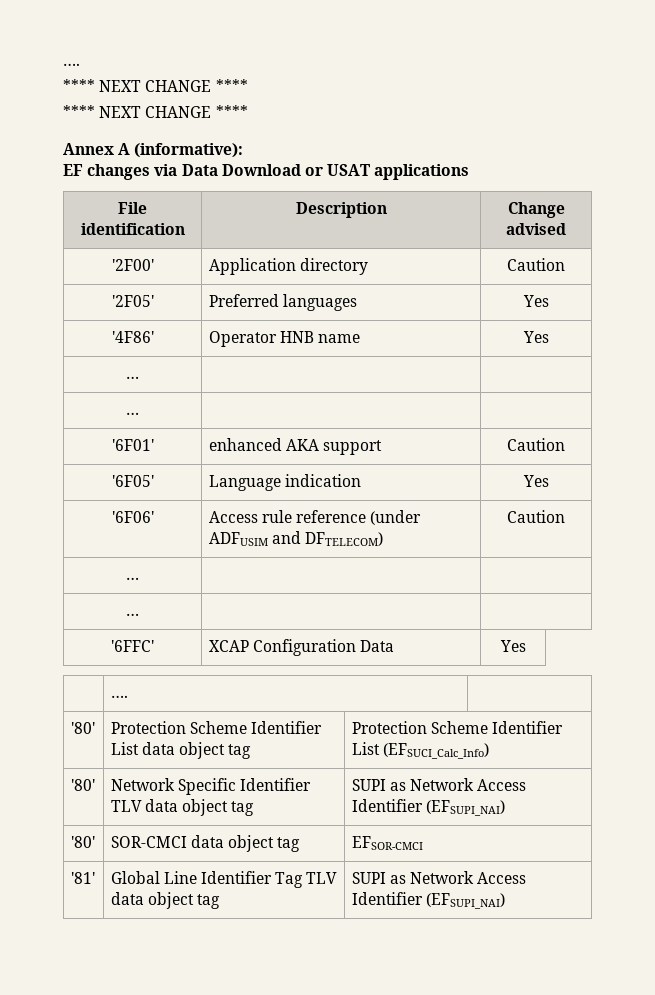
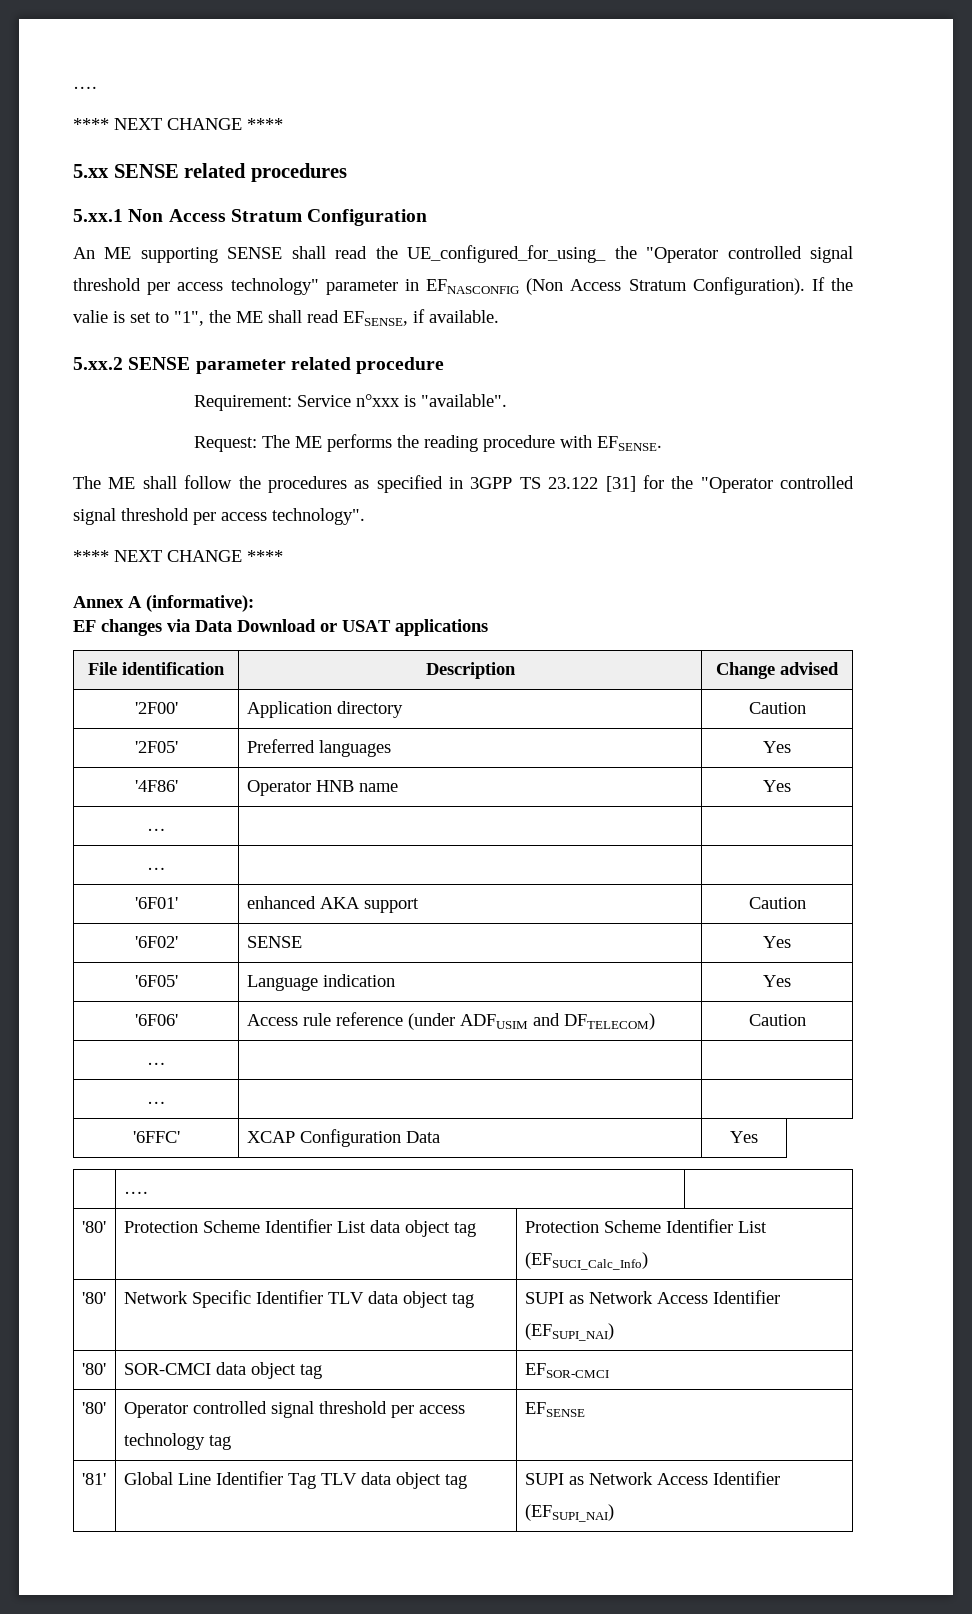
+ 5.xx SENSE related procedures
+ 5.xx.1 Non Access Stratum Configuration
+ An ME supporting SENSE shall read the UE_configured_for_using_ the "Operator controlled signal threshold per access technology" parameter in EFNASCONFIG (Non Access Stratum Configuration). If the valie is set to "1", the ME shall read EFSENSE, if available.
+ 5.xx.2 SENSE parameter related procedure
+ Requirement: Service n°xxx is "available".
+ Request: The ME performs the reading procedure with EFSENSE.
+ The ME shall follow the procedures as specified in 3GPP TS 23.122 [31] for the "Operator controlled signal threshold per access technology".
+ '6F02' | SENSE | Yes
+ '80' | Operator controlled signal threshold per access technology tag | EFSENSE

